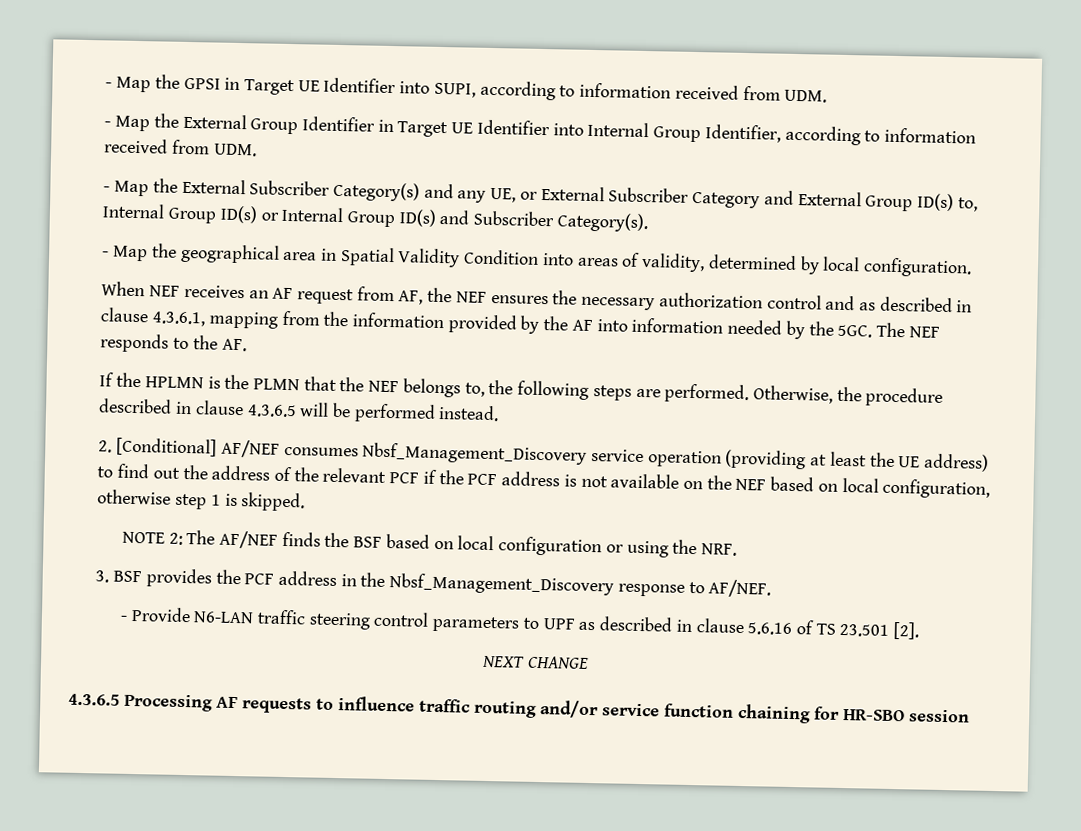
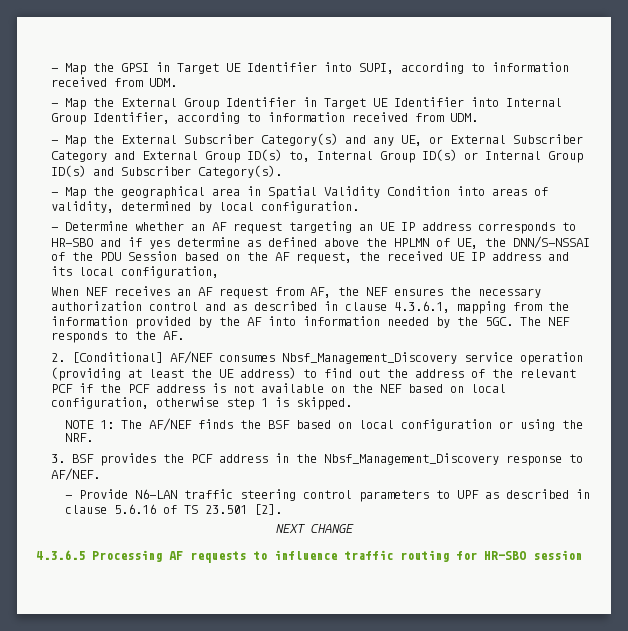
+ - Determine whether an AF request targeting an UE IP address corresponds to HR-SBO and if yes determine as defined above the HPLMN of UE, the DNN/S-NSSAI of the PDU Session based on the AF request, the received UE IP address and its local configuration,
- If the HPLMN is the PLMN that the NEF belongs to, the following steps are performed. Otherwise, the procedure described in clause 4.3.6.5 will be performed instead.
- NOTE 2: The AF/NEF finds the BSF based on local configuration or using the NRF.
+ NOTE 1: The AF/NEF finds the BSF based on local configuration or using the NRF.
- 4.3.6.5 Processing AF requests to influence traffic routing and/or service function chaining for HR-SBO session
+ 4.3.6.5 Processing AF requests to influence traffic routing for HR-SBO session

